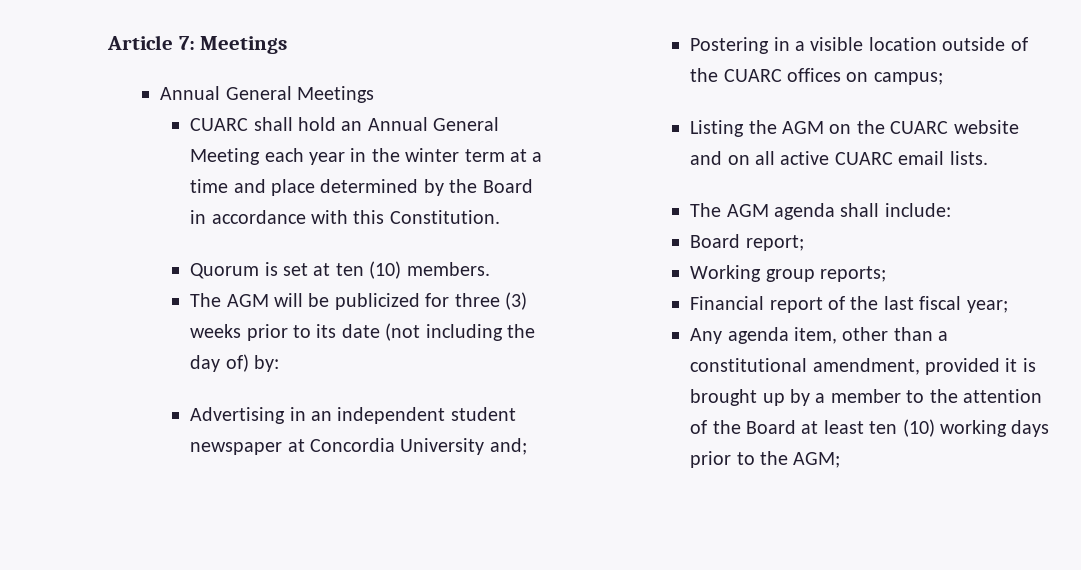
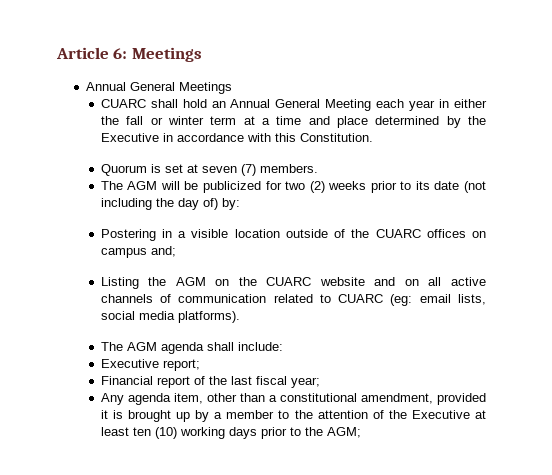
- Article 7: Meetings
+ Article 6: Meetings
- CUARC shall hold an Annual General Meeting each year in the winter term at a time and place determined by the Board in accordance with this Constitution.
+ CUARC shall hold an Annual General Meeting each year in either the fall or winter term at a time and place determined by the Executive in accordance with this Constitution.
- Quorum is set at ten (10) members.
+ Quorum is set at seven (7) members.
- The AGM will be publicized for three (3) weeks prior to its date (not including the day of) by:
+ The AGM will be publicized for two (2) weeks prior to its date (not including the day of) by:
- Advertising in an independent student newspaper at Concordia University and;
- Postering in a visible location outside of the CUARC offices on campus;
+ Postering in a visible location outside of the CUARC offices on campus and;
- Listing the AGM on the CUARC website and on all active CUARC email lists.
+ Listing the AGM on the CUARC website and on all active channels of communication related to CUARC (eg: email lists, social media platforms).
- Board report;
+ Executive report;
- Working group reports;
- Any agenda item, other than a constitutional amendment, provided it is brought up by a member to the attention of the Board at least ten (10) working days prior to the AGM;
+ Any agenda item, other than a constitutional amendment, provided it is brought up by a member to the attention of the Executive at least ten (10) working days prior to the AGM;

